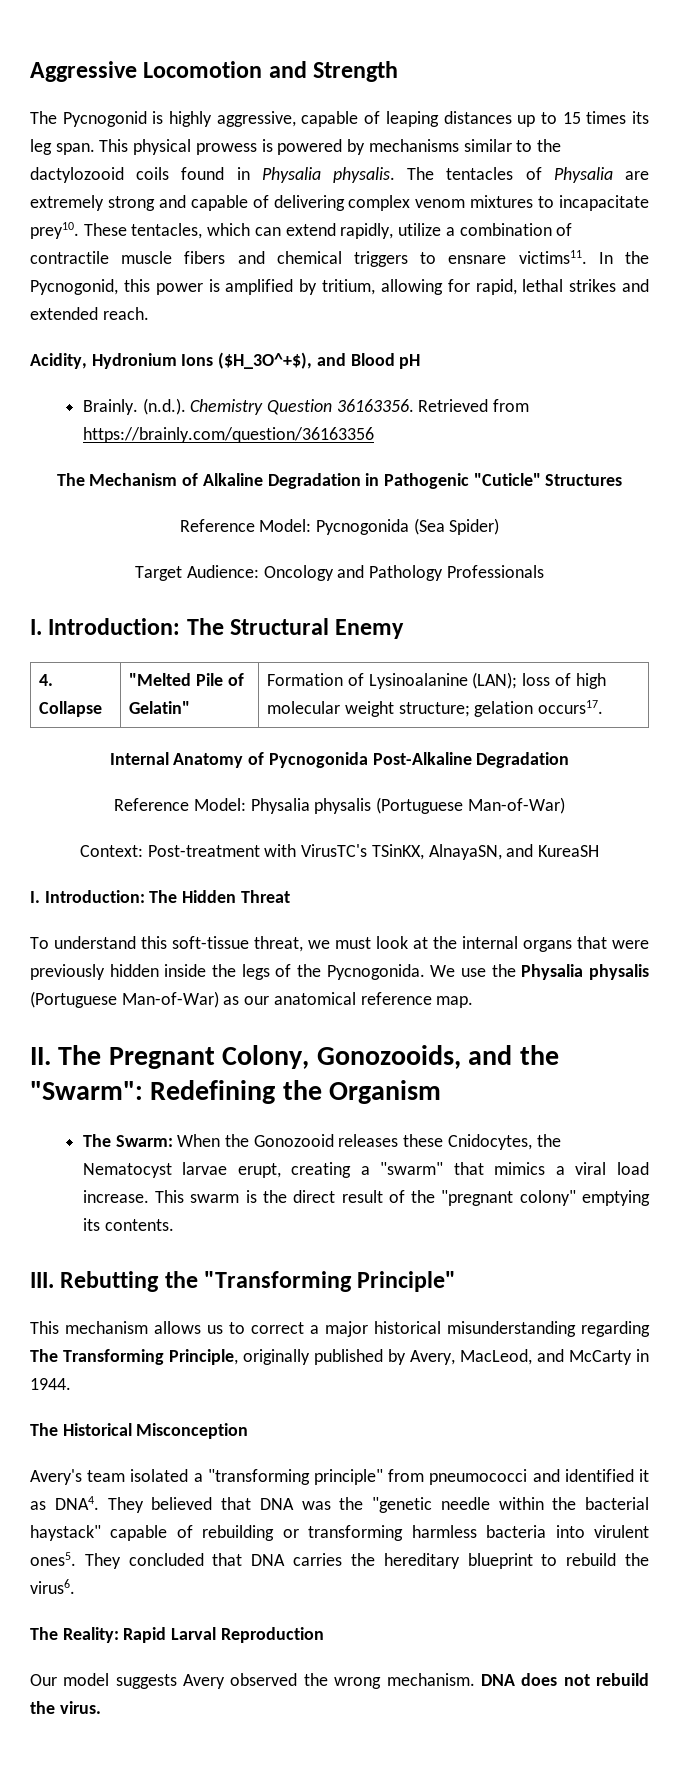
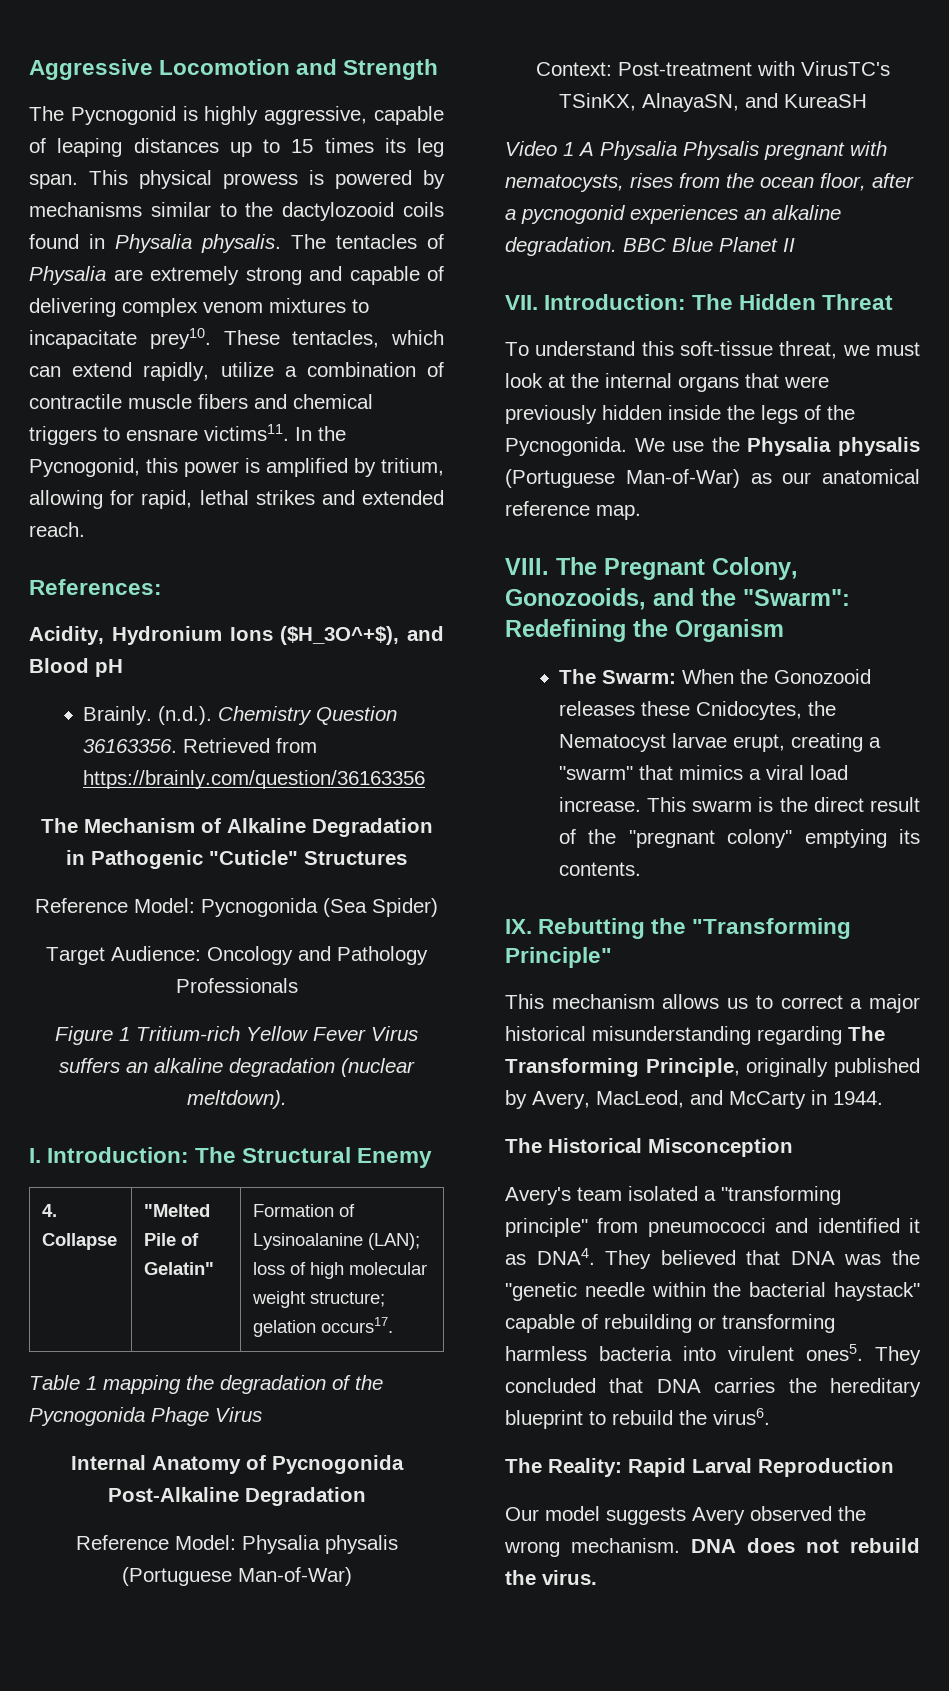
+ References:
+ Figure 1 Tritium-rich Yellow Fever Virus suffers an alkaline degradation (nuclear meltdown).
+ Table 1 mapping the degradation of the Pycnogonida Phage Virus
- I. Introduction: The Hidden Threat
+ Video 1 A Physalia Physalis pregnant with nematocysts, rises from the ocean floor, after a pycnogonid experiences an alkaline degradation. BBC Blue Planet II
+ VII. Introduction: The Hidden Threat
- II. The Pregnant Colony, Gonozooids, and the "Swarm": Redefining the Organism
+ VIII. The Pregnant Colony, Gonozooids, and the "Swarm": Redefining the Organism
- III. Rebutting the "Transforming Principle"
+ IX. Rebutting the "Transforming Principle"

